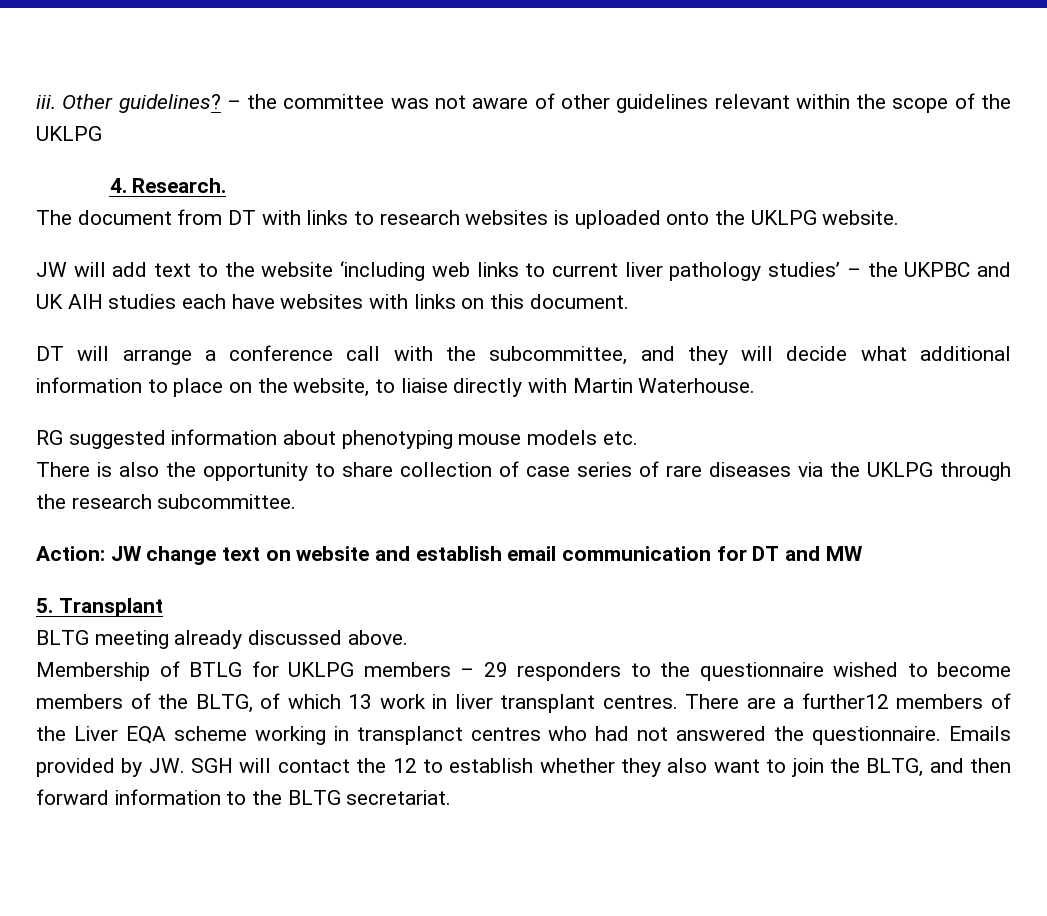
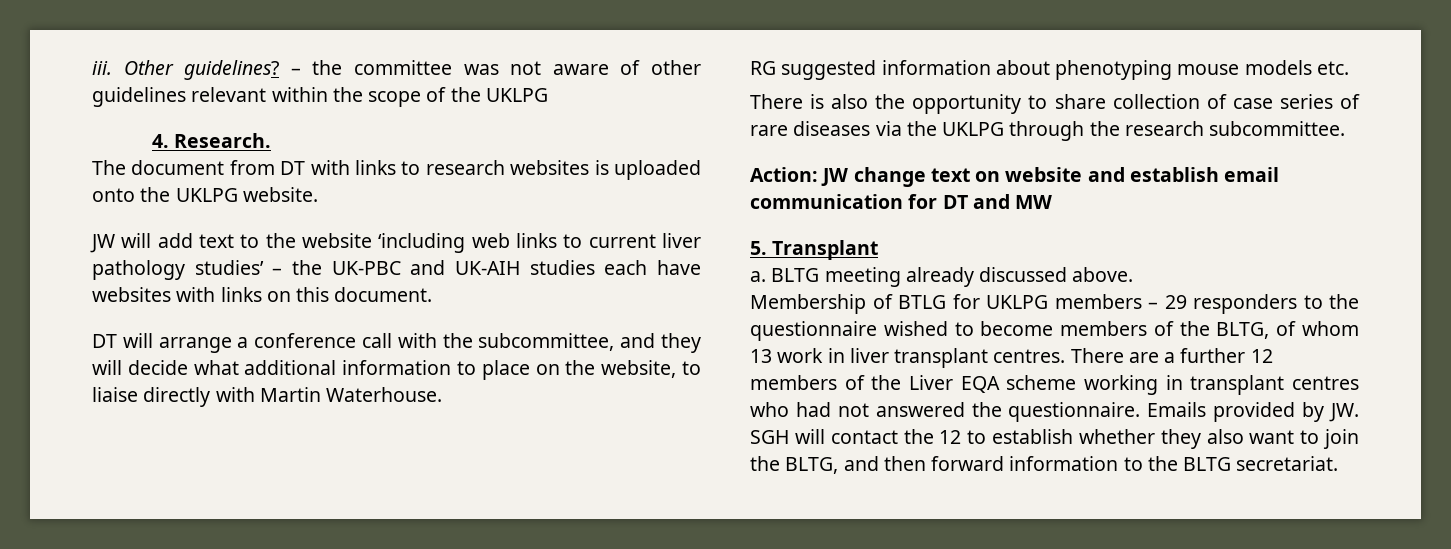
- JW will add text to the website ‘including web links to current liver pathology studies’ – the UKPBC and UK AIH studies each have websites with links on this document.
+ JW will add text to the website ‘including web links to current liver pathology studies’ – the UK-PBC and UK-AIH studies each have websites with links on this document.
+ a.
- Membership of BTLG for UKLPG members – 29 responders to the questionnaire wished to become members of the BLTG, of which 13 work in liver transplant centres.
+ Membership of BTLG for UKLPG members – 29 responders to the questionnaire wished to become members of the BLTG, of whom 13 work in liver transplant centres.
- There are a further12 members of the Liver EQA scheme working in transplanct centres who had not answered the questionnaire.
+ There are a further 12 members of the Liver EQA scheme working in transplant centres who had not answered the questionnaire.

